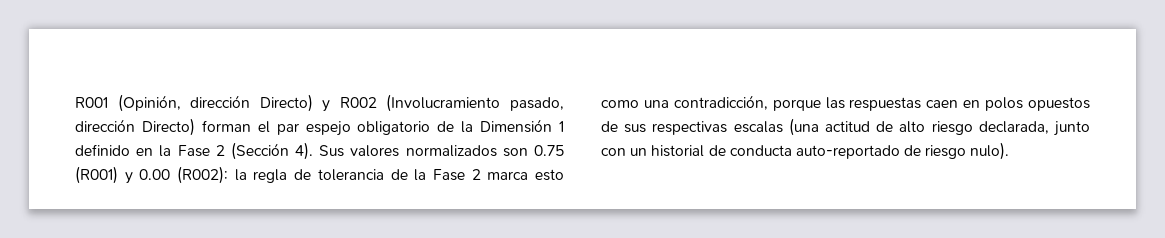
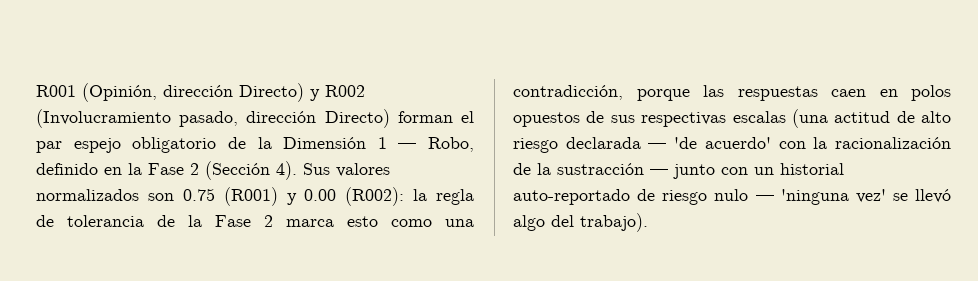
- R001 (Opinión, dirección Directo) y R002 (Involucramiento pasado, dirección Directo) forman el par espejo obligatorio de la Dimensión 1 definido en la Fase 2 (Sección 4).
+ R001 (Opinión, dirección Directo) y R002 (Involucramiento pasado, dirección Directo) forman el par espejo obligatorio de la Dimensión 1 — Robo, definido en la Fase 2 (Sección 4).
- Sus valores normalizados son 0.75 (R001) y 0.00 (R002): la regla de tolerancia de la Fase 2 marca esto como una contradicción, porque las respuestas caen en polos opuestos de sus respectivas escalas (una actitud de alto riesgo declarada, junto con un historial de conducta auto-reportado de riesgo nulo).
+ Sus valores normalizados son 0.75 (R001) y 0.00 (R002): la regla de tolerancia de la Fase 2 marca esto como una contradicción, porque las respuestas caen en polos opuestos de sus respectivas escalas (una actitud de alto riesgo declarada — 'de acuerdo' con la racionalización de la sustracción — junto con un historial auto-reportado de riesgo nulo — 'ninguna vez' se llevó algo del trabajo).

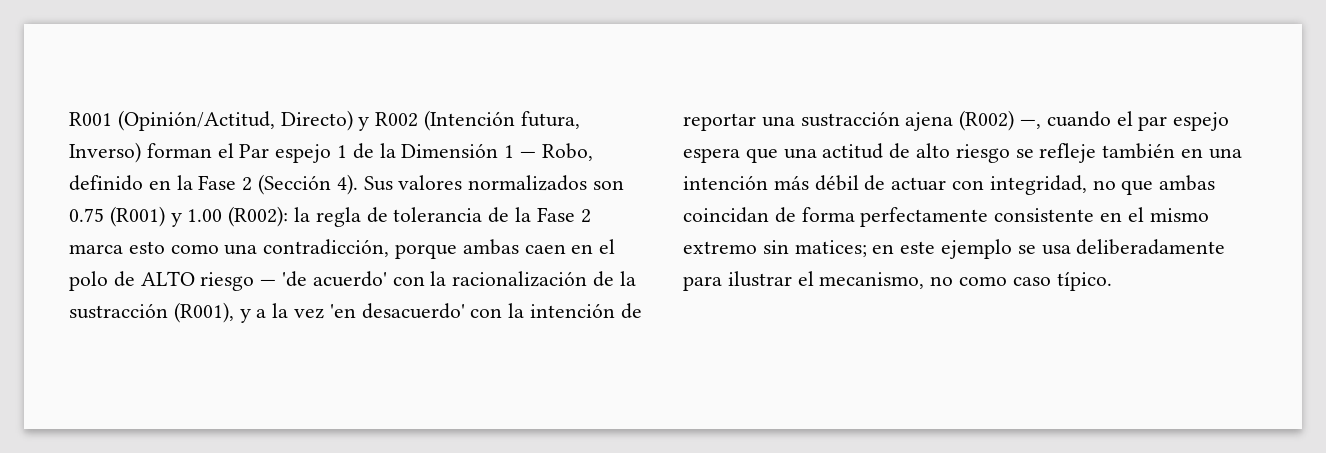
- R001 (Opinión, dirección Directo) y R002 (Involucramiento pasado, dirección Directo) forman el par espejo obligatorio de la Dimensión 1 — Robo, definido en la Fase 2 (Sección 4).
+ R001 (Opinión/Actitud, Directo) y R002 (Intención futura, Inverso) forman el Par espejo 1 de la Dimensión 1 — Robo, definido en la Fase 2 (Sección 4).
- Sus valores normalizados son 0.75 (R001) y 0.00 (R002): la regla de tolerancia de la Fase 2 marca esto como una contradicción, porque las respuestas caen en polos opuestos de sus respectivas escalas (una actitud de alto riesgo declarada — 'de acuerdo' con la racionalización de la sustracción — junto con un historial auto-reportado de riesgo nulo — 'ninguna vez' se llevó algo del trabajo).
+ Sus valores normalizados son 0.75 (R001) y 1.00 (R002): la regla de tolerancia de la Fase 2 marca esto como una contradicción, porque ambas caen en el polo de ALTO riesgo — 'de acuerdo' con la racionalización de la sustracción (R001), y a la vez 'en desacuerdo' con la intención de reportar una sustracción ajena (R002) —, cuando el par espejo espera que una actitud de alto riesgo se refleje también en una intención más débil de actuar con integridad, no que ambas coincidan de forma perfectamente consistente en el mismo extremo sin matices; en este ejemplo se usa deliberadamente para ilustrar el mecanismo, no como caso típico.

